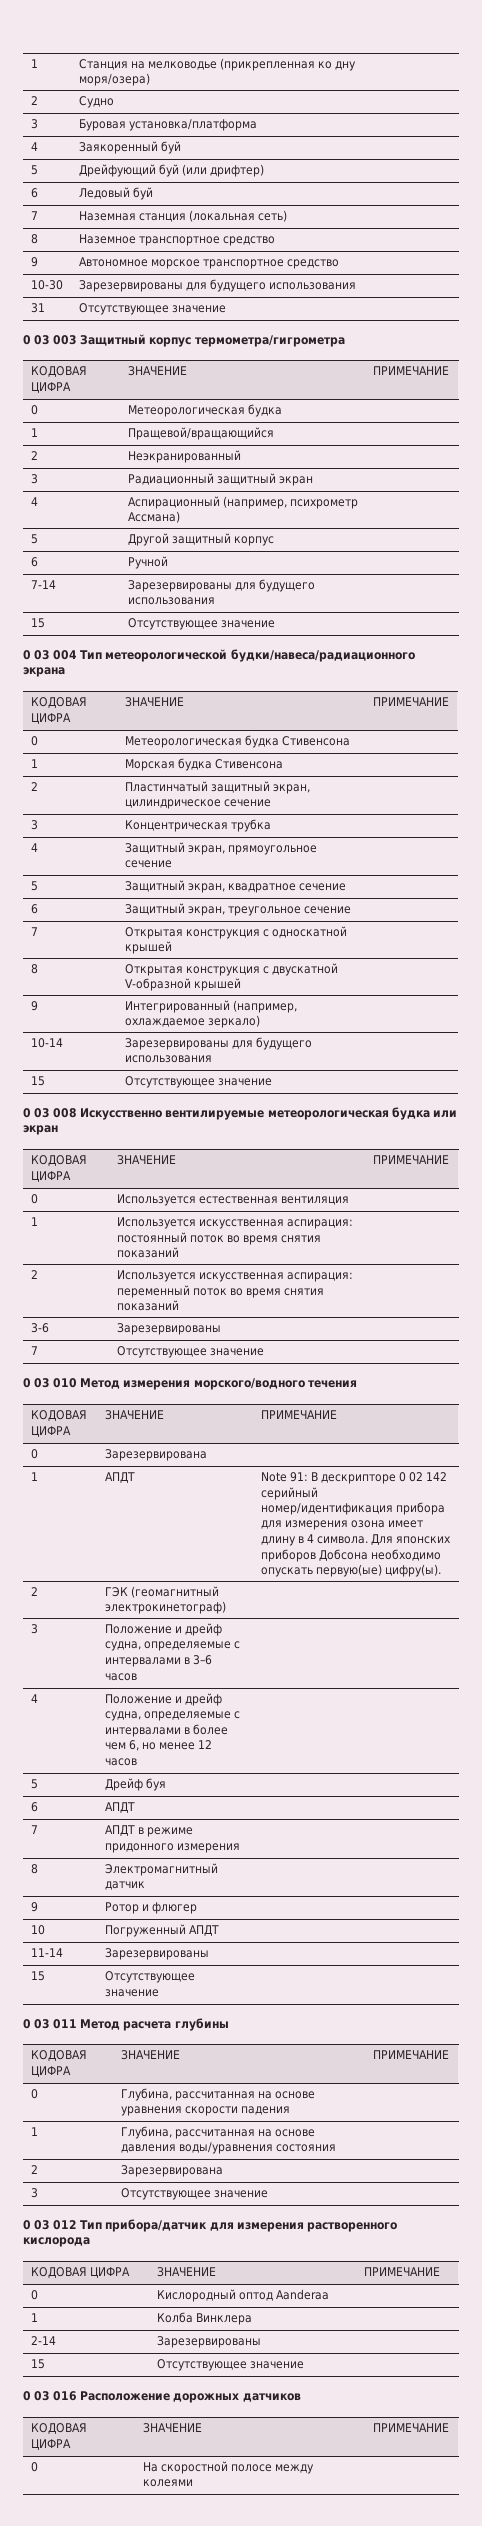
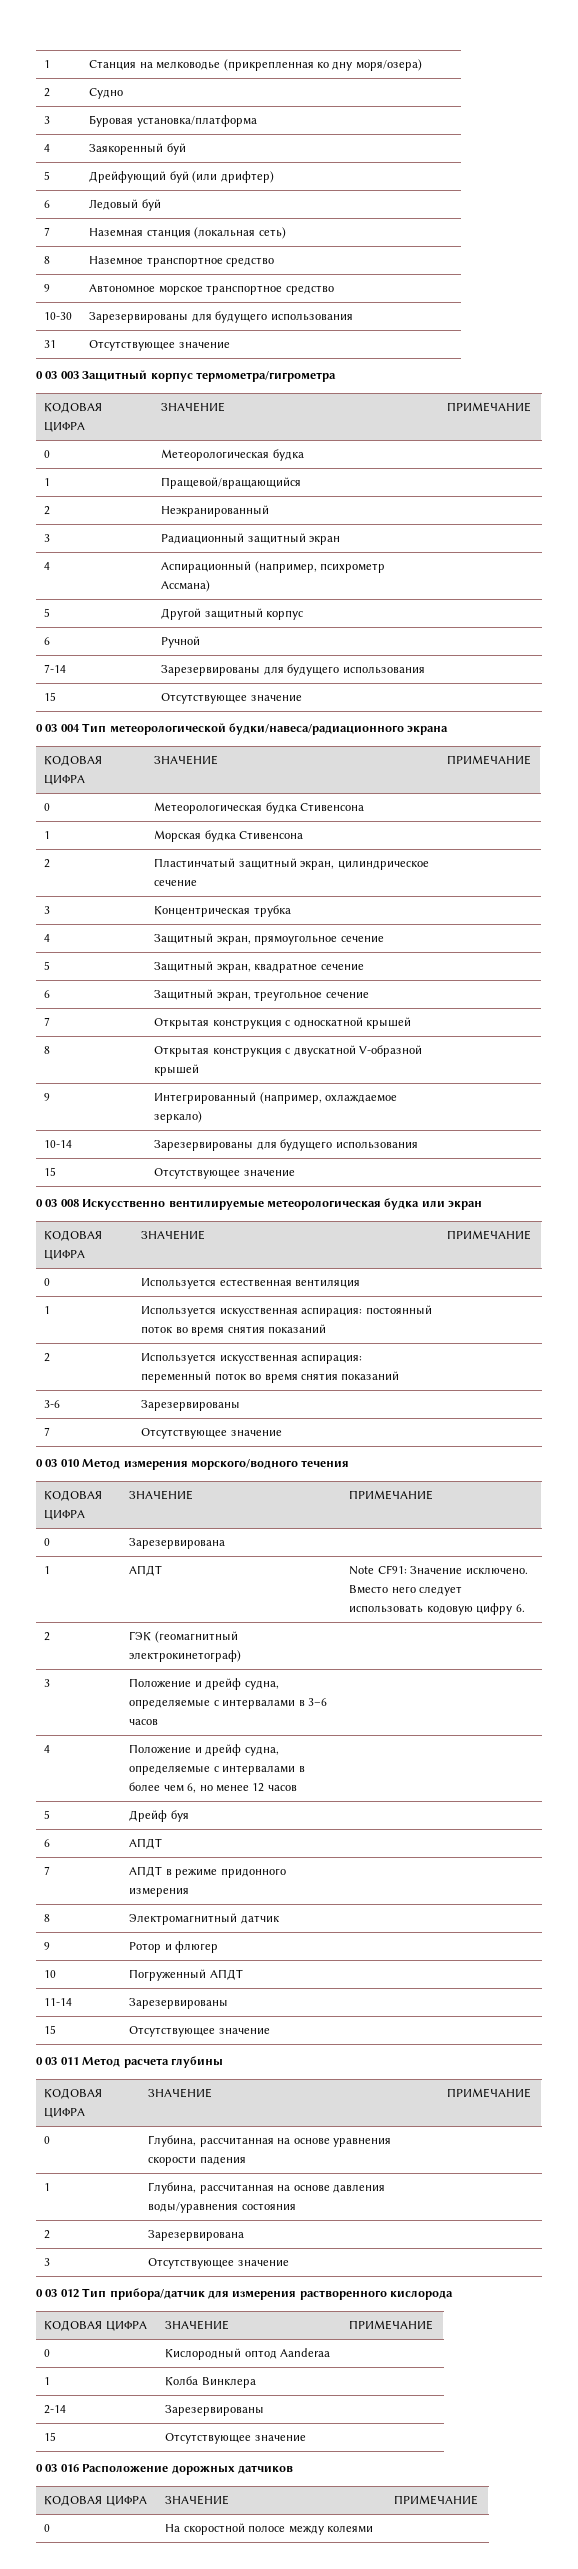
- 1 | АПДТ | Note 91: В дескрипторе 0 02 142 серийный номер/идентификация прибора для измерения озона имеет длину в 4 символа. Для японских приборов Добсона необходимо опускать первую(ые) цифру(ы).
+ 1 | АПДТ | Note CF91: Значение исключено. Вместо него следует использовать кодовую цифру 6.

